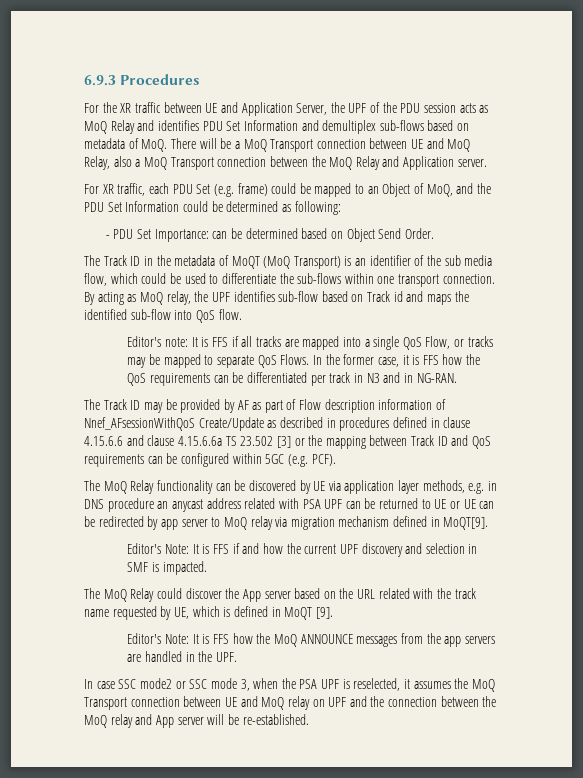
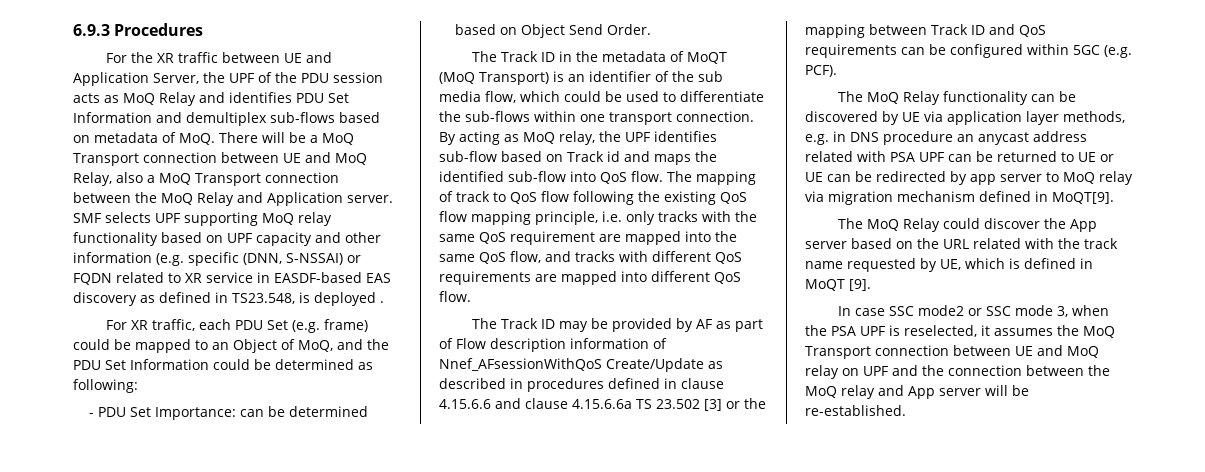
+ SMF selects UPF supporting MoQ relay functionality based on UPF capacity and other information (e.g. specific (DNN, S-NSSAI) or FQDN related to XR service in EASDF-based EAS discovery as defined in TS23.548, is deployed .
- By acting as MoQ relay, the UPF identifies sub-flow based on Track id and maps the identified sub-flow into QoS flow.
- Editor's note: It is FFS if all tracks are mapped into a single QoS Flow, or tracks may be mapped to separate QoS Flows. In the former case, it is FFS how the QoS requirements can be differentiated per track in N3 and in NG-RAN.
+ By acting as MoQ relay, the UPF identifies sub-flow based on Track id and maps the identified sub-flow into QoS flow. The mapping of track to QoS flow following the existing QoS flow mapping principle, i.e. only tracks with the same QoS requirement are mapped into the same QoS flow, and tracks with different QoS requirements are mapped into different QoS flow.
- Editor's Note: It is FFS if and how the current UPF discovery and selection in SMF is impacted.
- Editor's Note: It is FFS how the MoQ ANNOUNCE messages from the app servers are handled in the UPF.

